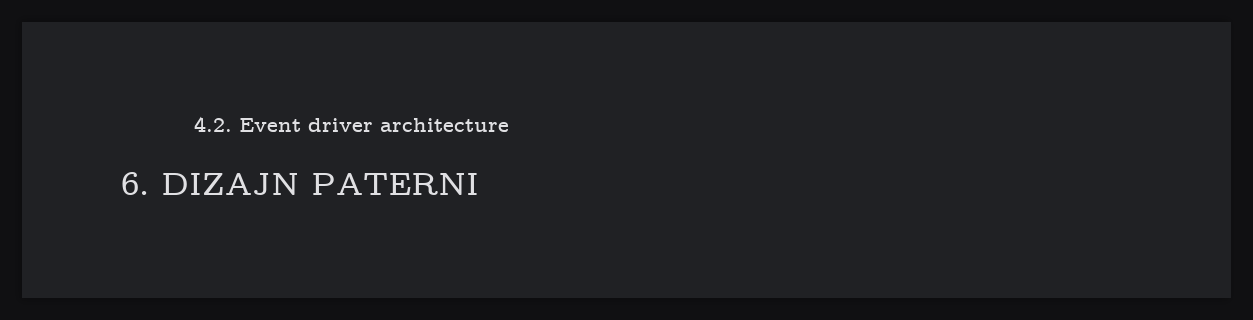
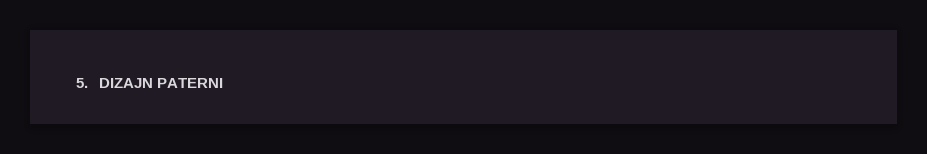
- 4.2. Event driver architecture
- 6. DIZAJN PATERNI
+ 5. DIZAJN PATERNI

